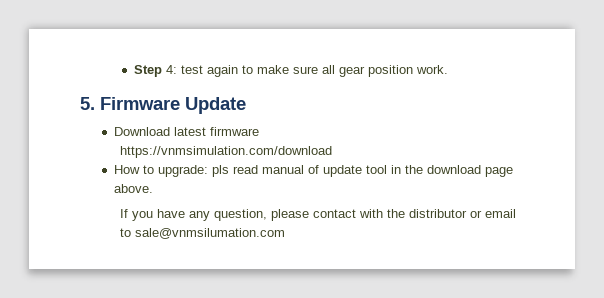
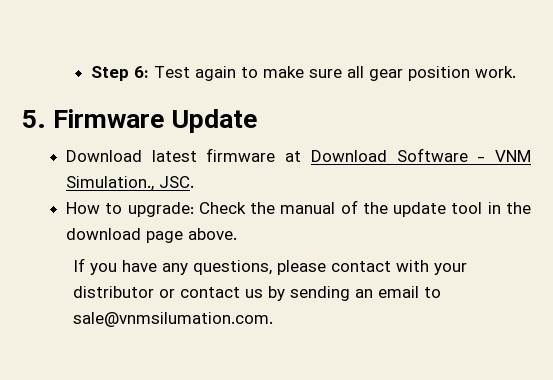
- Step 4: test again to make sure all gear position work.
+ Step 6: Test again to make sure all gear position work.
- Download latest firmware
- https://vnmsimulation.com/download
+ Download latest firmware at Download Software - VNM Simulation., JSC.
- How to upgrade: pls read manual of update tool in the download page above.
+ How to upgrade: Check the manual of the update tool in the download page above.
- If you have any question, please contact with the distributor or email to sale@vnmsilumation.com
+ If you have any questions, please contact with your distributor or contact us by sending an email to sale@vnmsilumation.com.

